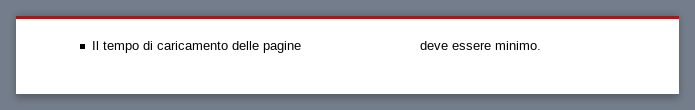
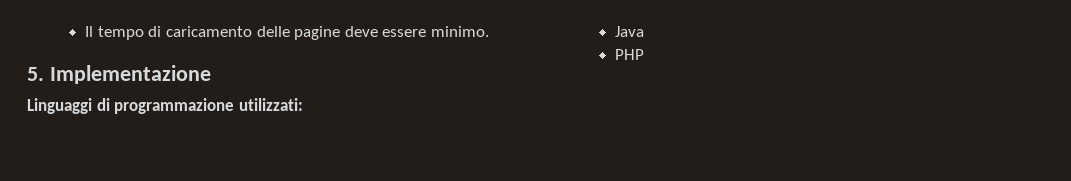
+ 5. Implementazione
+ Linguaggi di programmazione utilizzati:
+ Java
+ PHP

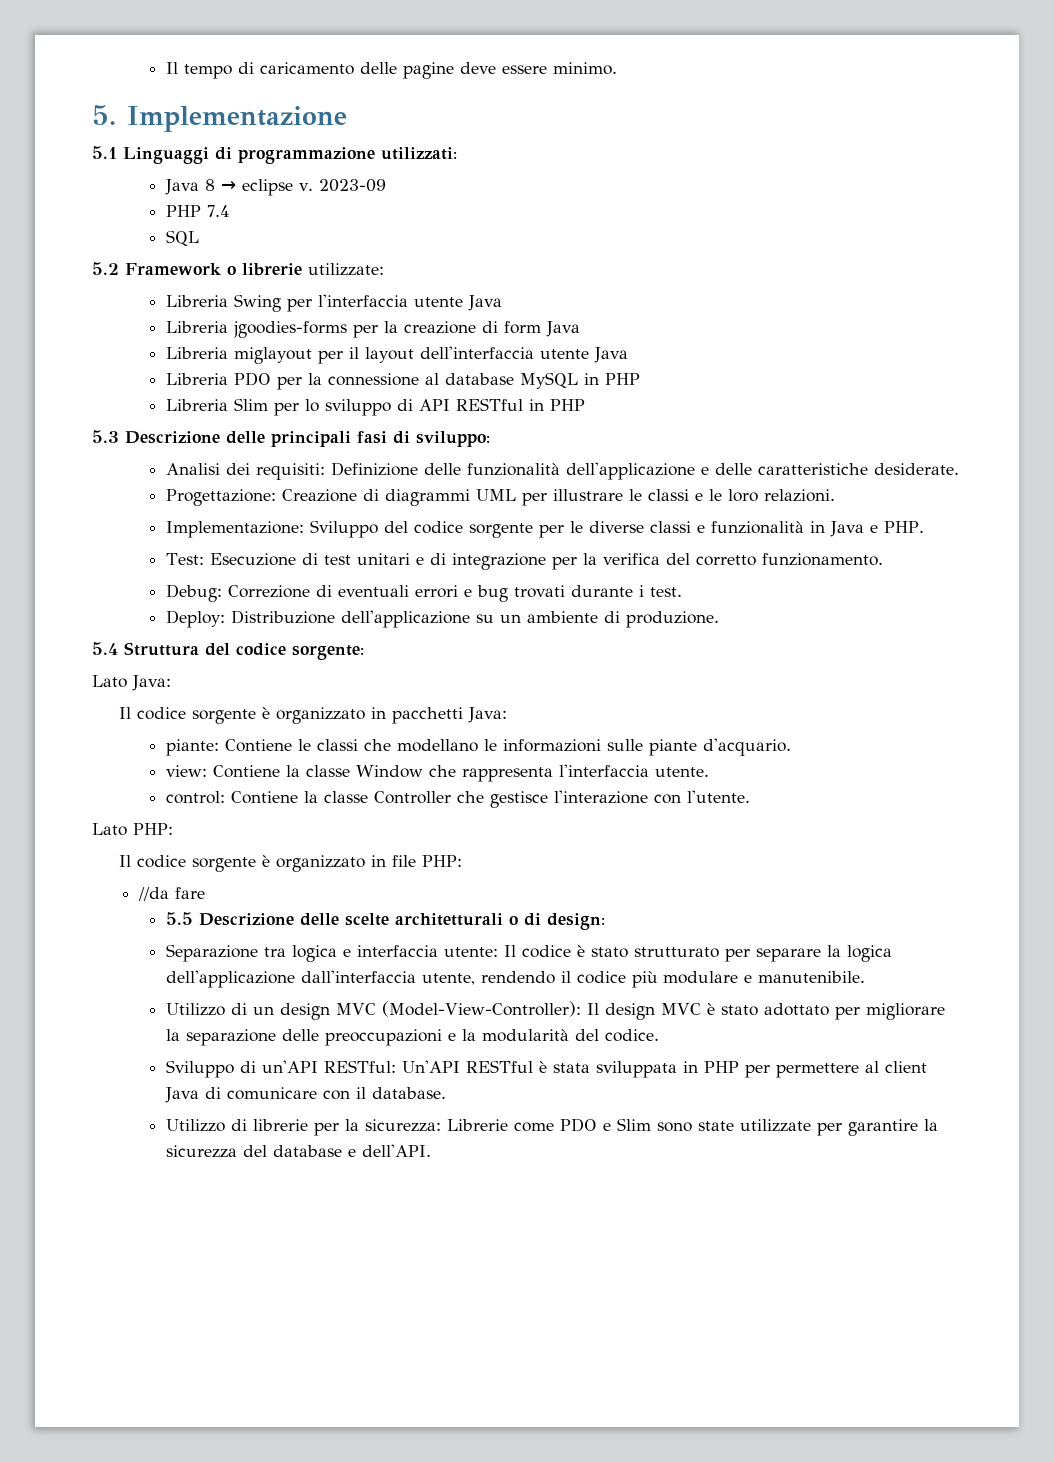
- Linguaggi di programmazione utilizzati:
+ 5.1 Linguaggi di programmazione utilizzati:
- Java
- PHP
+ Java 8 → eclipse v. 2023-09
+ PHP 7.4
+ SQL
+ 5.2 Framework o librerie utilizzate:
+ Libreria Swing per l'interfaccia utente Java
+ Libreria jgoodies-forms per la creazione di form Java
+ Libreria miglayout per il layout dell'interfaccia utente Java
+ Libreria PDO per la connessione al database MySQL in PHP
+ Libreria Slim per lo sviluppo di API RESTful in PHP
+ 5.3 Descrizione delle principali fasi di sviluppo:
+ Analisi dei requisiti: Definizione delle funzionalità dell'applicazione e delle caratteristiche desiderate.
+ Progettazione: Creazione di diagrammi UML per illustrare le classi e le loro relazioni.
+ Implementazione: Sviluppo del codice sorgente per le diverse classi e funzionalità in Java e PHP.
+ Test: Esecuzione di test unitari e di integrazione per la verifica del corretto funzionamento.
+ Debug: Correzione di eventuali errori e bug trovati durante i test.
+ Deploy: Distribuzione dell'applicazione su un ambiente di produzione.
+ 5.4 Struttura del codice sorgente:
+ Lato Java:
+ Il codice sorgente è organizzato in pacchetti Java:
+ piante: Contiene le classi che modellano le informazioni sulle piante d'acquario.
+ view: Contiene la classe Window che rappresenta l'interfaccia utente.
+ control: Contiene la classe Controller che gestisce l'interazione con l'utente.
+ Lato PHP:
+ Il codice sorgente è organizzato in file PHP:
+ //da fare
+ 5.5 Descrizione delle scelte architetturali o di design:
+ Separazione tra logica e interfaccia utente: Il codice è stato strutturato per separare la logica dell'applicazione dall'interfaccia utente, rendendo il codice più modulare e manutenibile.
+ Utilizzo di un design MVC (Model-View-Controller): Il design MVC è stato adottato per migliorare la separazione delle preoccupazioni e la modularità del codice.
+ Sviluppo di un'API RESTful: Un'API RESTful è stata sviluppata in PHP per permettere al client Java di comunicare con il database.
+ Utilizzo di librerie per la sicurezza: Librerie come PDO e Slim sono state utilizzate per garantire la sicurezza del database e dell'API.

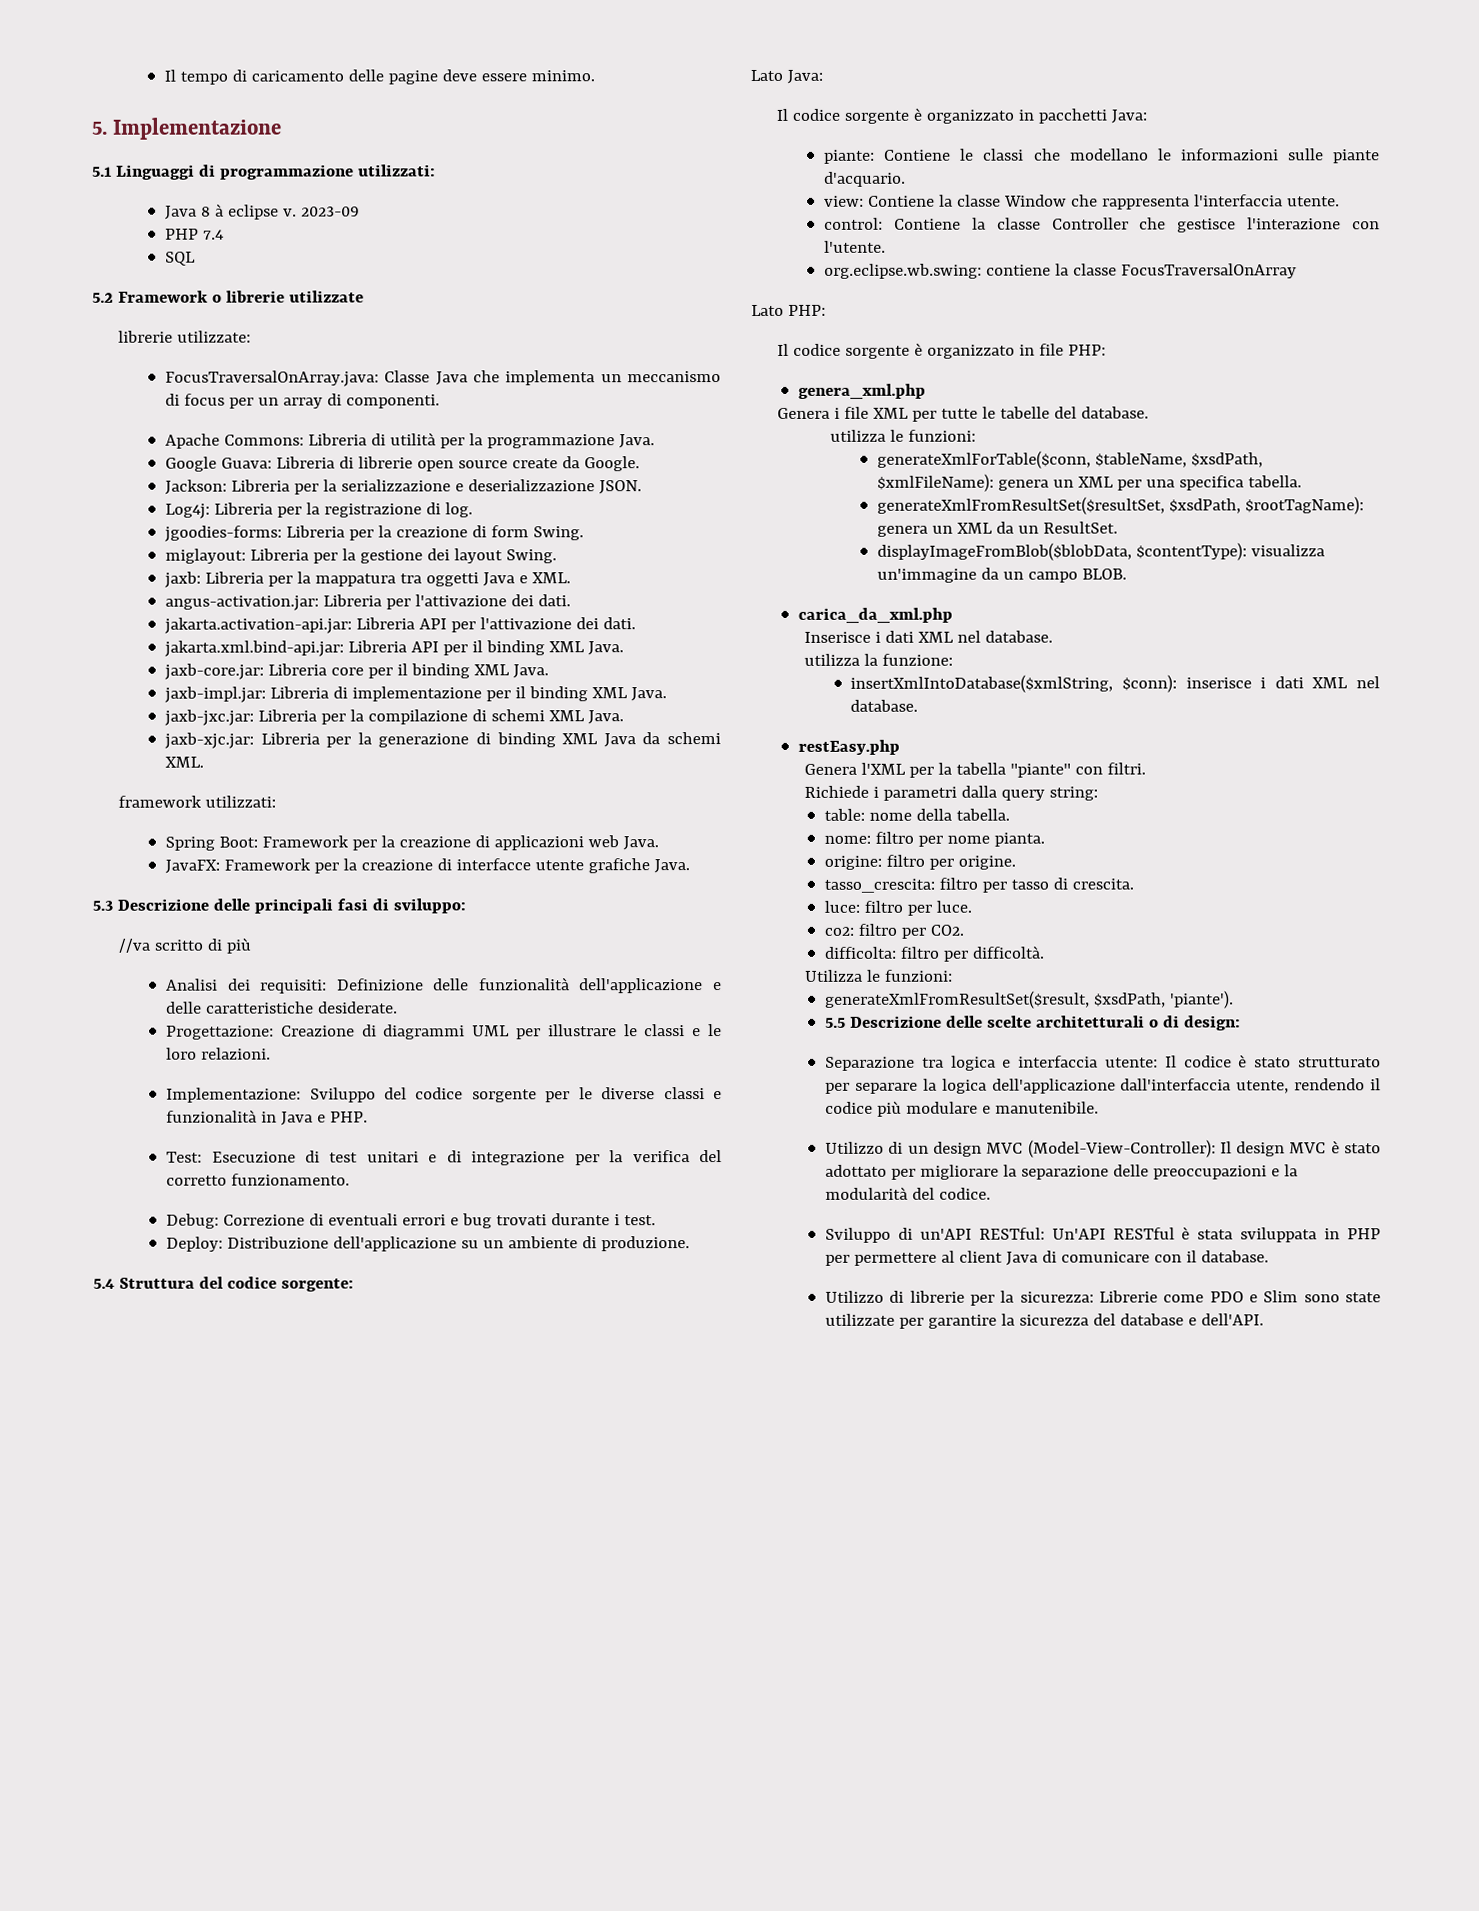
- Java 8 → eclipse v.
+ Java 8 à eclipse v.
- 5.2 Framework o librerie utilizzate:
+ 5.2 Framework o librerie utilizzate
+ librerie utilizzate:
- Libreria Swing per l'interfaccia utente Java
- Libreria jgoodies-forms per la creazione di form Java
- Libreria miglayout per il layout dell'interfaccia utente Java
- Libreria PDO per la connessione al database MySQL in PHP
- Libreria Slim per lo sviluppo di API RESTful in PHP
+ FocusTraversalOnArray.java: Classe Java che implementa un meccanismo di focus per un array di componenti.
+ Apache Commons: Libreria di utilità per la programmazione Java.
+ Google Guava: Libreria di librerie open source create da Google.
+ Jackson: Libreria per la serializzazione e deserializzazione JSON.
+ Log4j: Libreria per la registrazione di log.
+ jgoodies-forms: Libreria per la creazione di form Swing.
+ miglayout: Libreria per la gestione dei layout Swing.
+ jaxb: Libreria per la mappatura tra oggetti Java e XML.
+ angus-activation.jar: Libreria per l'attivazione dei dati.
+ jakarta.activation-api.jar: Libreria API per l'attivazione dei dati.
+ jakarta.xml.bind-api.jar: Libreria API per il binding XML Java.
+ jaxb-core.jar: Libreria core per il binding XML Java.
+ jaxb-impl.jar: Libreria di implementazione per il binding XML Java.
+ jaxb-jxc.jar: Libreria per la compilazione di schemi XML Java.
+ jaxb-xjc.jar: Libreria per la generazione di binding XML Java da schemi XML.
+ framework utilizzati:
+ Spring Boot: Framework per la creazione di applicazioni web Java.
+ JavaFX: Framework per la creazione di interfacce utente grafiche Java.
+ //va scritto di più
+ org.eclipse.wb.swing: contiene la classe FocusTraversalOnArray
- //da fare
+ genera_xml.php
+ Genera i file XML per tutte le tabelle del database.
+ utilizza le funzioni:
+ generateXmlForTable($conn, $tableName, $xsdPath, $xmlFileName): genera un XML per una specifica tabella.
+ generateXmlFromResultSet($resultSet, $xsdPath, $rootTagName): genera un XML da un ResultSet.
+ displayImageFromBlob($blobData, $contentType): visualizza un'immagine da un campo BLOB.
+ carica_da_xml.php
+ Inserisce i dati XML nel database.
+ utilizza la funzione:
+ insertXmlIntoDatabase($xmlString, $conn): inserisce i dati XML nel database.
+ restEasy.php
+ Genera l'XML per la tabella "piante" con filtri.
+ Richiede i parametri dalla query string:
+ table: nome della tabella.
+ nome: filtro per nome pianta.
+ origine: filtro per origine.
+ tasso_crescita: filtro per tasso di crescita.
+ luce: filtro per luce.
+ co2: filtro per CO2.
+ difficolta: filtro per difficoltà.
+ Utilizza le funzioni:
+ generateXmlFromResultSet($result, $xsdPath, 'piante').

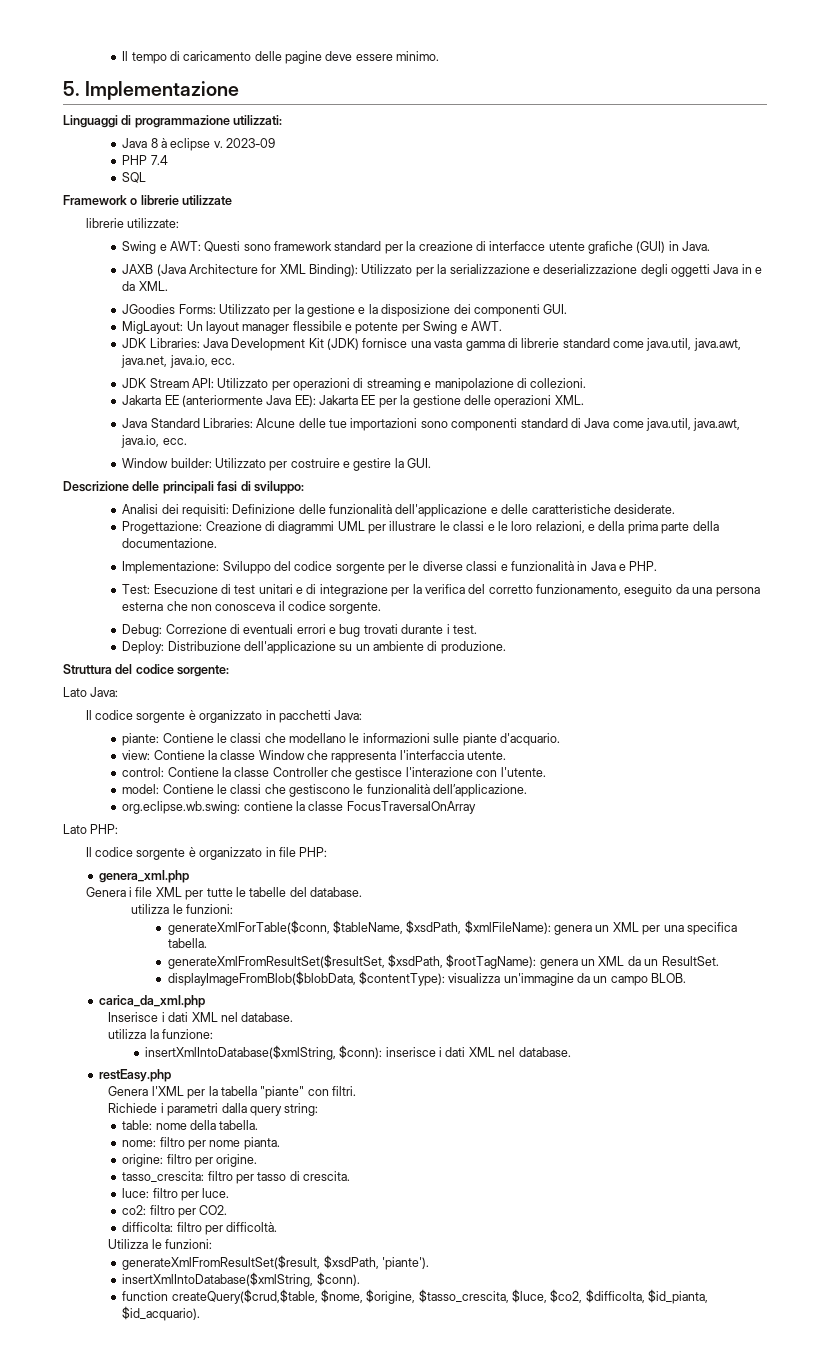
- 5.1 Linguaggi di programmazione utilizzati:
+ Linguaggi di programmazione utilizzati:
- 5.2 Framework o librerie utilizzate
+ Framework o librerie utilizzate
- FocusTraversalOnArray.java: Classe Java che implementa un meccanismo di focus per un array di componenti.
- Apache Commons: Libreria di utilità per la programmazione Java.
- Google Guava: Libreria di librerie open source create da Google.
- Jackson: Libreria per la serializzazione e deserializzazione JSON.
- Log4j: Libreria per la registrazione di log.
- jgoodies-forms: Libreria per la creazione di form Swing.
- miglayout: Libreria per la gestione dei layout Swing.
- jaxb: Libreria per la mappatura tra oggetti Java e XML.
- angus-activation.jar: Libreria per l'attivazione dei dati.
- jakarta.activation-api.jar: Libreria API per l'attivazione dei dati.
- jakarta.xml.bind-api.jar: Libreria API per il binding XML Java.
- jaxb-core.jar: Libreria core per il binding XML Java.
- jaxb-impl.jar: Libreria di implementazione per il binding XML Java.
- jaxb-jxc.jar: Libreria per la compilazione di schemi XML Java.
- jaxb-xjc.jar: Libreria per la generazione di binding XML Java da schemi XML.
- framework utilizzati:
- Spring Boot: Framework per la creazione di applicazioni web Java.
- JavaFX: Framework per la creazione di interfacce utente grafiche Java.
- 5.3 Descrizione delle principali fasi di sviluppo:
+ Swing e AWT: Questi sono framework standard per la creazione di interfacce utente grafiche (GUI) in Java.
+ JAXB (Java Architecture for XML Binding): Utilizzato per la serializzazione e deserializzazione degli oggetti Java in e da XML.
+ JGoodies Forms: Utilizzato per la gestione e la disposizione dei componenti GUI.
+ MigLayout: Un layout manager flessibile e potente per Swing e AWT.
+ JDK Libraries: Java Development Kit (JDK) fornisce una vasta gamma di librerie standard come java.util, java.awt, java.net, java.io, ecc.
+ JDK Stream API: Utilizzato per operazioni di streaming e manipolazione di collezioni.
+ Jakarta EE (anteriormente Java EE): Jakarta EE per la gestione delle operazioni XML.
+ Java Standard Libraries: Alcune delle tue importazioni sono componenti standard di Java come java.util, java.awt, java.io, ecc.
+ Window builder: Utilizzato per costruire e gestire la GUI.
+ Descrizione delle principali fasi di sviluppo:
- //va scritto di più
- Progettazione: Creazione di diagrammi UML per illustrare le classi e le loro relazioni.
+ Progettazione: Creazione di diagrammi UML per illustrare le classi e le loro relazioni, e della prima parte della documentazione.
- Test: Esecuzione di test unitari e di integrazione per la verifica del corretto funzionamento.
+ Test: Esecuzione di test unitari e di integrazione per la verifica del corretto funzionamento, eseguito da una persona esterna che non conosceva il codice sorgente.
- 5.4 Struttura del codice sorgente:
+ Struttura del codice sorgente:
+ model: Contiene le classi che gestiscono le funzionalità dell’applicazione.
- 5.5 Descrizione delle scelte architetturali o di design:
- Separazione tra logica e interfaccia utente: Il codice è stato strutturato per separare la logica dell'applicazione dall'interfaccia utente, rendendo il codice più modulare e manutenibile.
- Utilizzo di un design MVC (Model-View-Controller): Il design MVC è stato adottato per migliorare la separazione delle preoccupazioni e la modularità del codice.
- Sviluppo di un'API RESTful: Un'API RESTful è stata sviluppata in PHP per permettere al client Java di comunicare con il database.
- Utilizzo di librerie per la sicurezza: Librerie come PDO e Slim sono state utilizzate per garantire la sicurezza del database e dell'API.
+ insertXmlIntoDatabase($xmlString, $conn).
+ function createQuery($crud,$table, $nome, $origine, $tasso_crescita, $luce, $co2, $difficolta, $id_pianta, $id_acquario).

